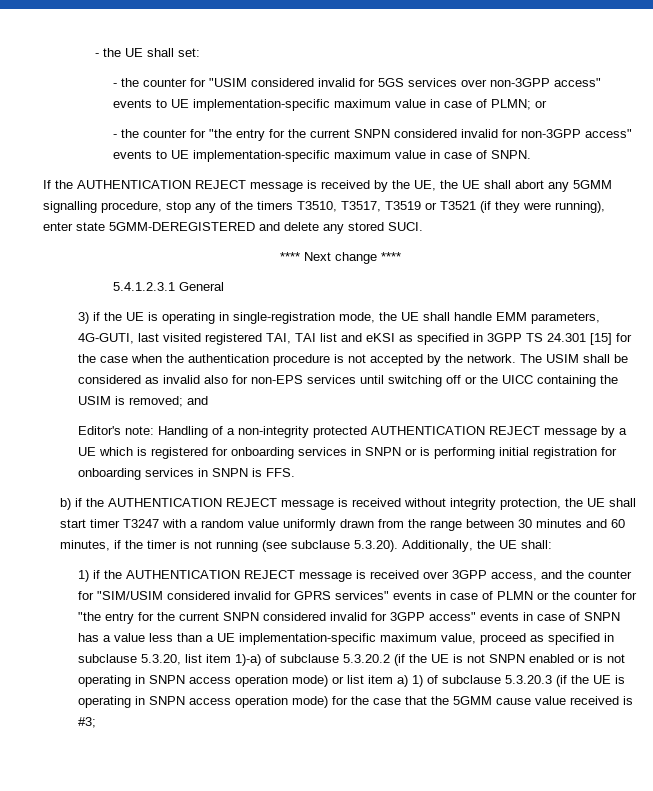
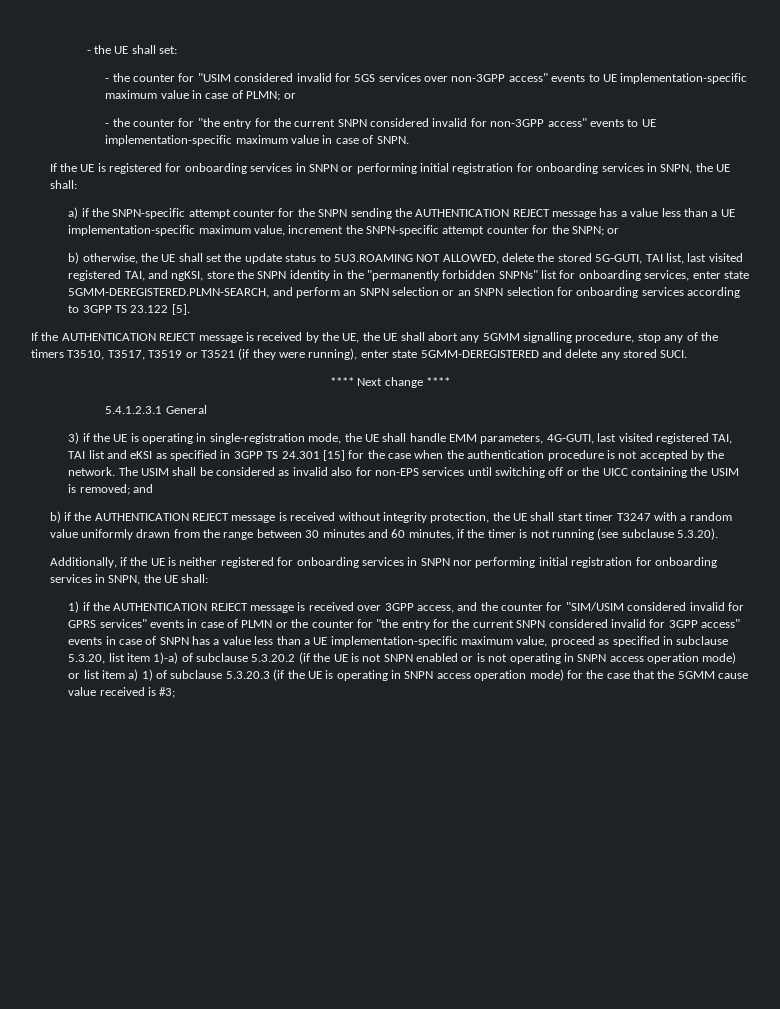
+ If the UE is registered for onboarding services in SNPN or performing initial registration for onboarding services in SNPN, the UE shall:
+ a) if the SNPN-specific attempt counter for the SNPN sending the AUTHENTICATION REJECT message has a value less than a UE implementation-specific maximum value, increment the SNPN-specific attempt counter for the SNPN; or
+ b) otherwise, the UE shall set the update status to 5U3.ROAMING NOT ALLOWED, delete the stored 5G-GUTI, TAI list, last visited registered TAI, and ngKSI, store the SNPN identity in the "permanently forbidden SNPNs" list for onboarding services, enter state 5GMM-DEREGISTERED.PLMN-SEARCH, and perform an SNPN selection or an SNPN selection for onboarding services according to 3GPP TS 23.122 [5].
- Editor's note: Handling of a non-integrity protected AUTHENTICATION REJECT message by a UE which is registered for onboarding services in SNPN or is performing initial registration for onboarding services in SNPN is FFS.
- b) if the AUTHENTICATION REJECT message is received without integrity protection, the UE shall start timer T3247 with a random value uniformly drawn from the range between 30 minutes and 60 minutes, if the timer is not running (see subclause 5.3.20). Additionally, the UE shall:
+ b) if the AUTHENTICATION REJECT message is received without integrity protection, the UE shall start timer T3247 with a random value uniformly drawn from the range between 30 minutes and 60 minutes, if the timer is not running (see subclause 5.3.20).
+ Additionally, if the UE is neither registered for onboarding services in SNPN nor performing initial registration for onboarding services in SNPN, the UE shall:

